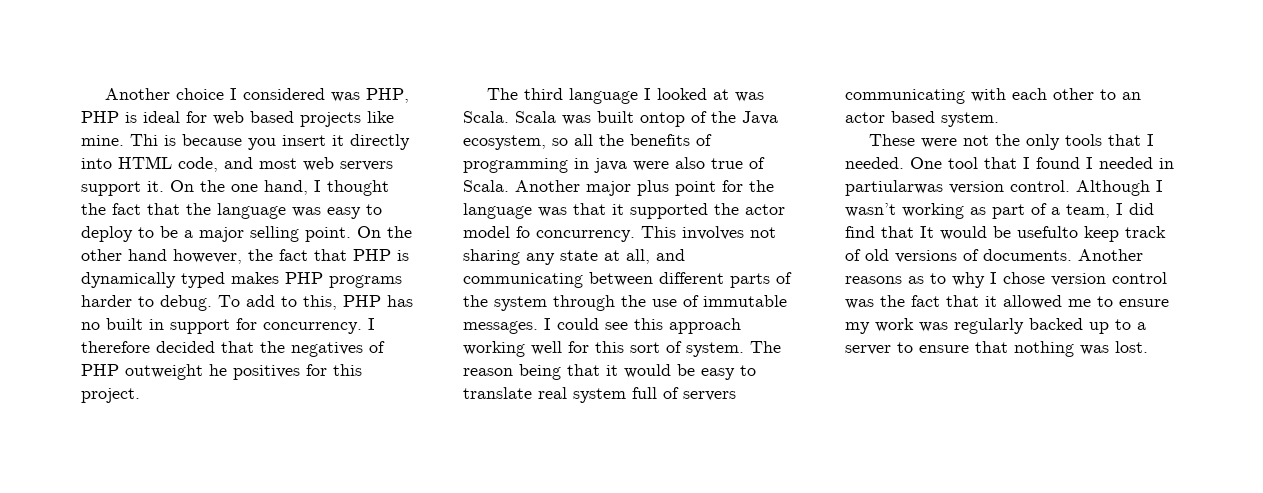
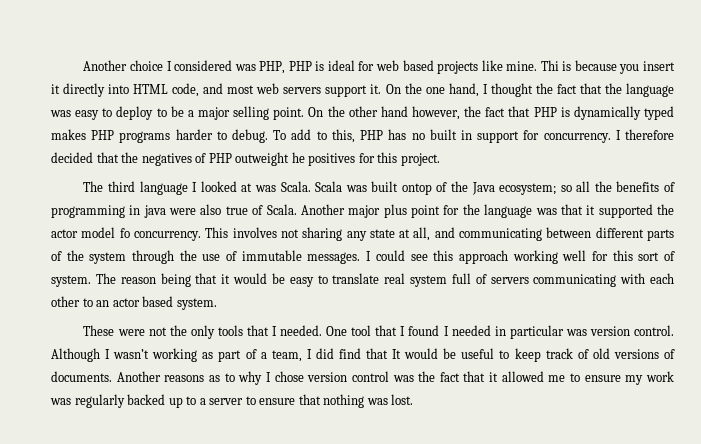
- Scala was built ontop of the Java ecosystem, so all the benefits of programming in java were also true of Scala.
+ Scala was built ontop of the Java ecosystem; so all the benefits of programming in java were also true of Scala.
- One tool that I found I needed in partiularwas version control.
+ One tool that I found I needed in particular was version control.
- Although I wasn’t working as part of a team, I did find that It would be usefulto keep track of old versions of documents.
+ Although I wasn’t working as part of a team, I did find that It would be useful to keep track of old versions of documents.

